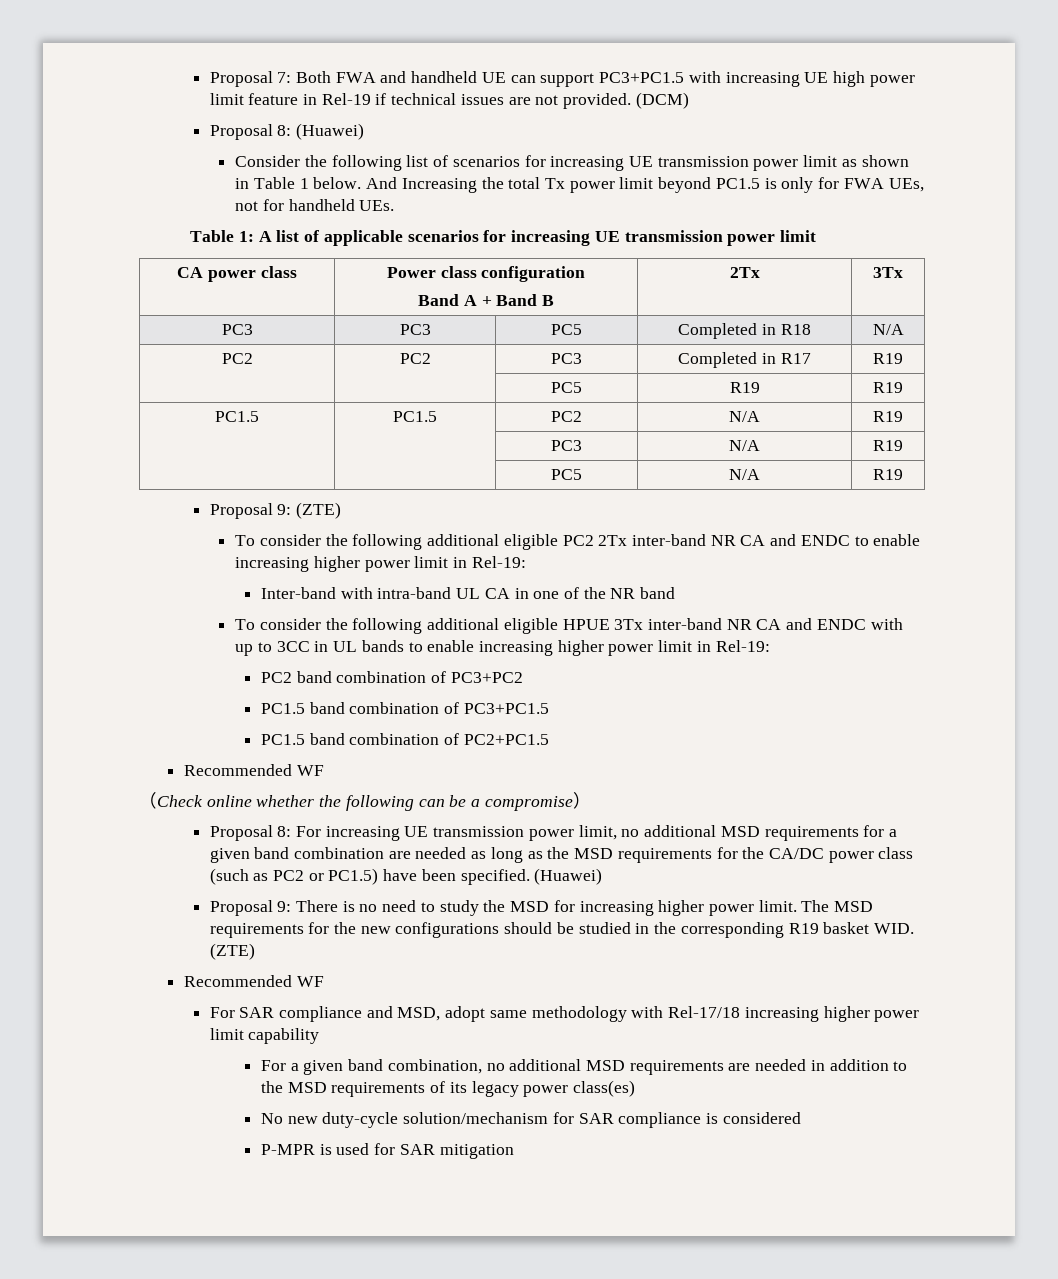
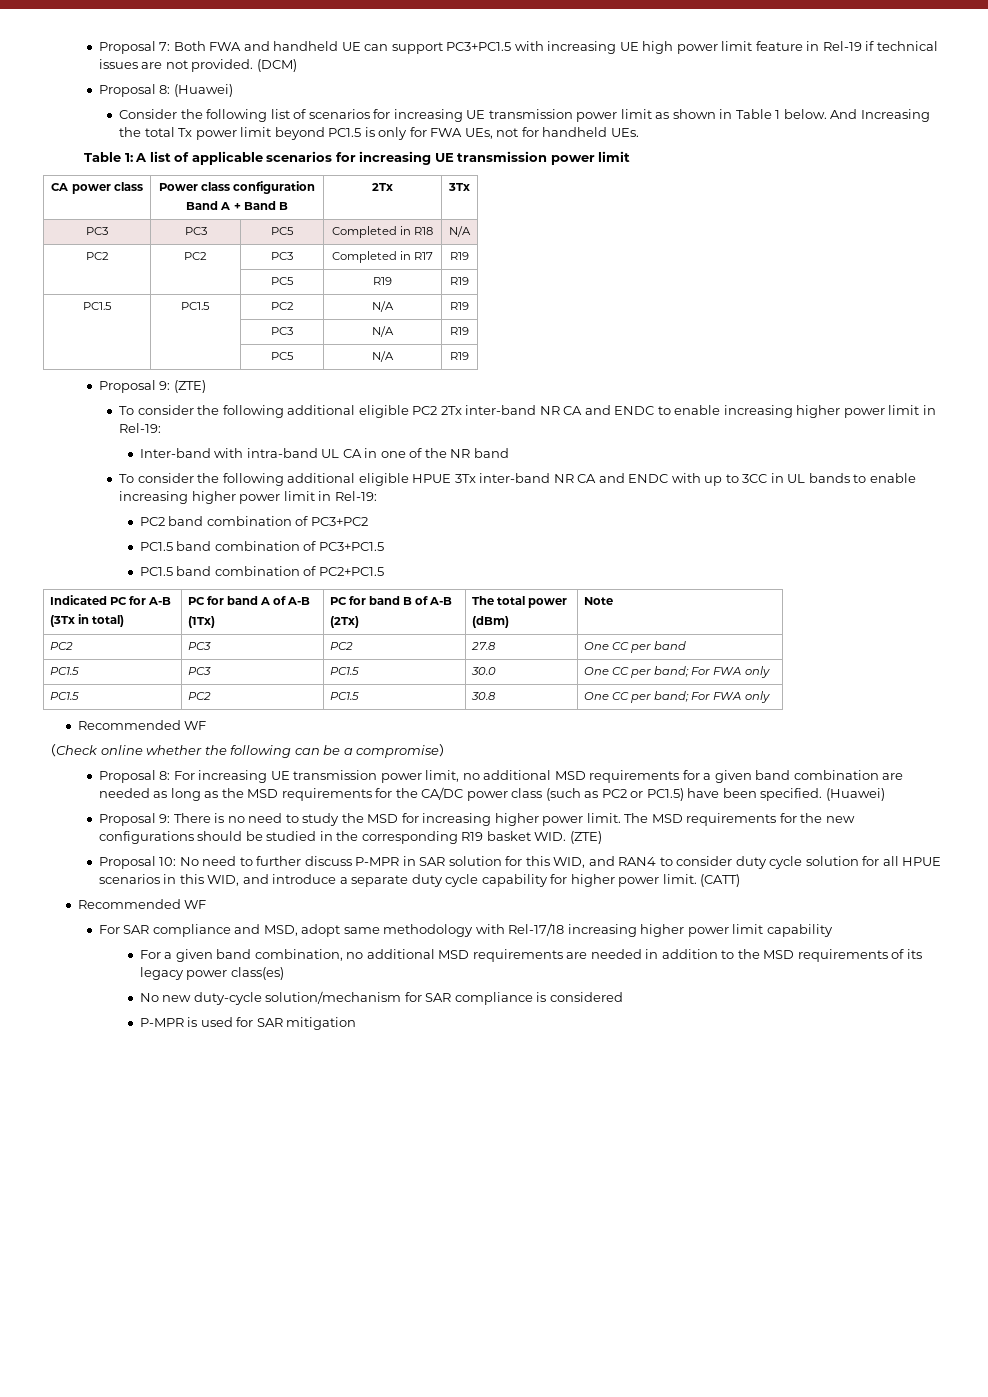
+ Indicated PC for A-B
+ (3Tx in total) | PC for band A of A-B
+ (1Tx) | PC for band B of A-B
+ (2Tx) | The total power
+ (dBm) | Note
+ PC2 | PC3 | PC2 | 27.8 | One CC per band
+ PC1.5 | PC3 | PC1.5 | 30.0 | One CC per band; For FWA only
+ PC1.5 | PC2 | PC1.5 | 30.8 | One CC per band; For FWA only
+ Proposal 10: No need to further discuss P-MPR in SAR solution for this WID, and RAN4 to consider duty cycle solution for all HPUE scenarios in this WID, and introduce a separate duty cycle capability for higher power limit. (CATT)

